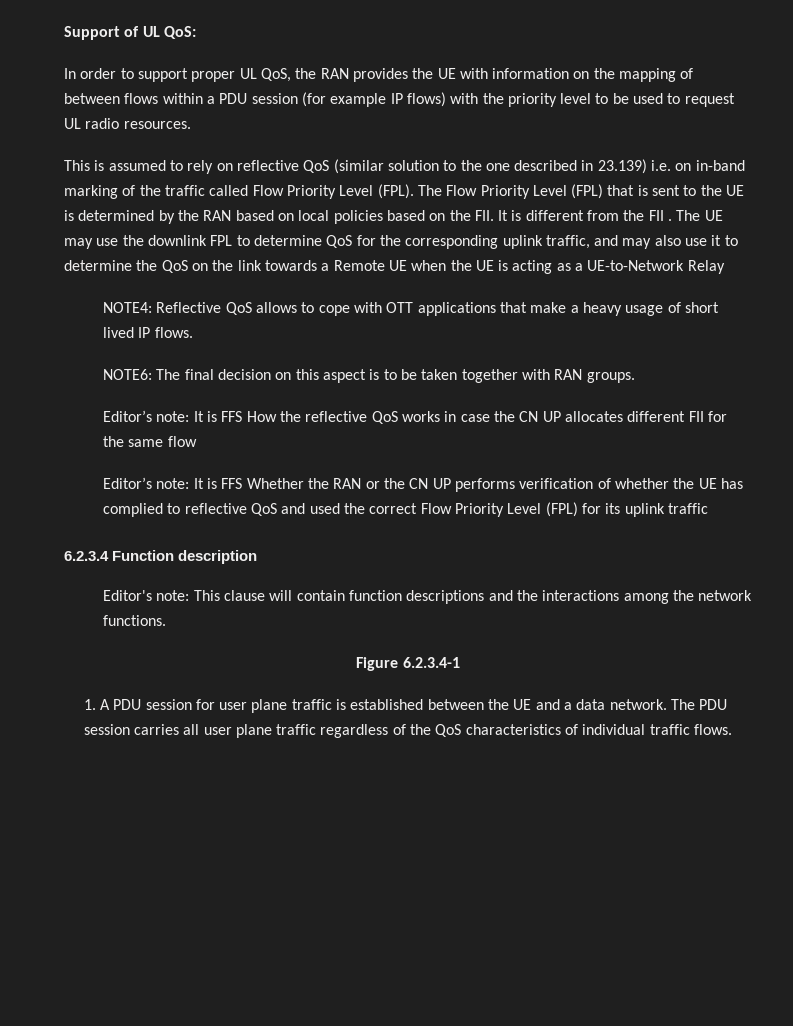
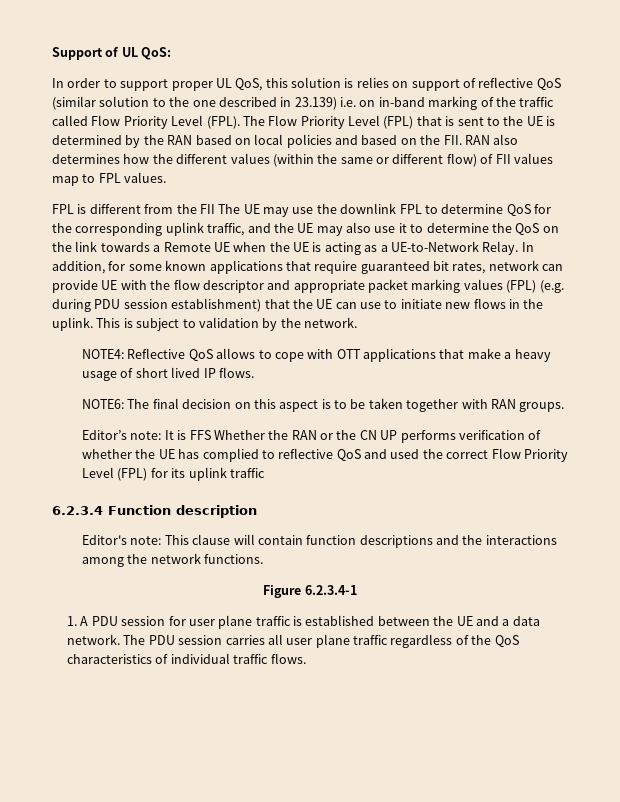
- In order to support proper UL QoS, the RAN provides the UE with information on the mapping of between flows within a PDU session (for example IP flows) with the priority level to be used to request UL radio resources.
- This is assumed to rely on reflective QoS (similar solution to the one described in 23.139) i.e. on in-band marking of the traffic called Flow Priority Level (FPL).
+ In order to support proper UL QoS, this solution is relies on support of reflective QoS (similar solution to the one described in 23.139) i.e. on in-band marking of the traffic called Flow Priority Level (FPL).
- The Flow Priority Level (FPL) that is sent to the UE is determined by the RAN based on local policies based on the FII. It is different from the FII . The UE may use the downlink FPL to determine QoS for the corresponding uplink traffic, and may also use it to determine the QoS on the link towards a Remote UE when the UE is acting as a UE-to-Network Relay
+ The Flow Priority Level (FPL) that is sent to the UE is determined by the RAN based on local policies and based on the FII. RAN also determines how the different values (within the same or different flow) of FII values map to FPL values.
+ FPL is different from the FII The UE may use the downlink FPL to determine QoS for the corresponding uplink traffic, and the UE may also use it to determine the QoS on the link towards a Remote UE when the UE is acting as a UE-to-Network Relay. In addition, for some known applications that require guaranteed bit rates, network can provide UE with the flow descriptor and appropriate packet marking values (FPL) (e.g. during PDU session establishment) that the UE can use to initiate new flows in the uplink. This is subject to validation by the network.
- Editor’s note: It is FFS How the reflective QoS works in case the CN UP allocates different FII for the same flow

